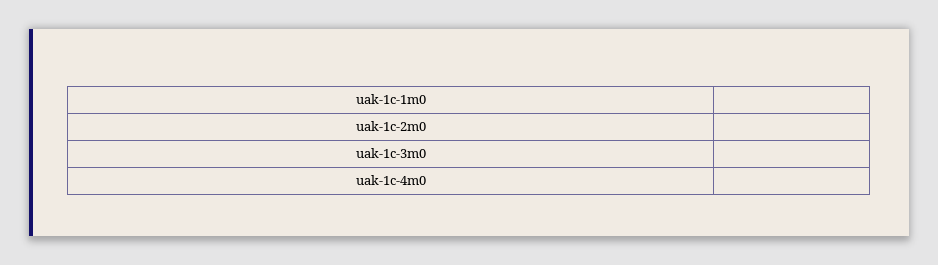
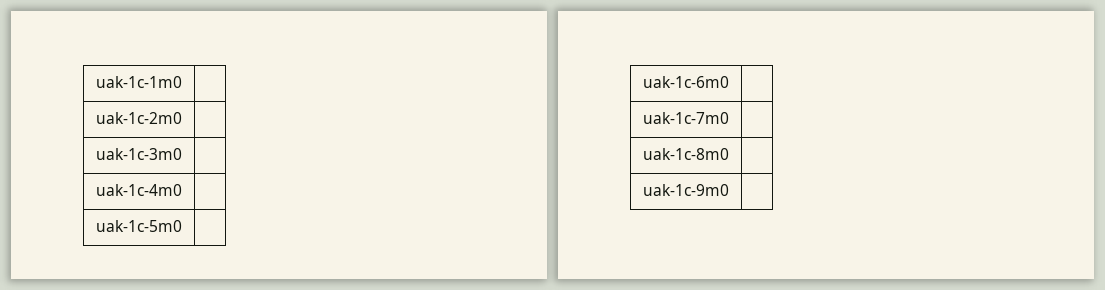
+ uak-1c-5m0 |
+ uak-1c-6m0 |
+ uak-1c-7m0 |
+ uak-1c-8m0 |
+ uak-1c-9m0 |

